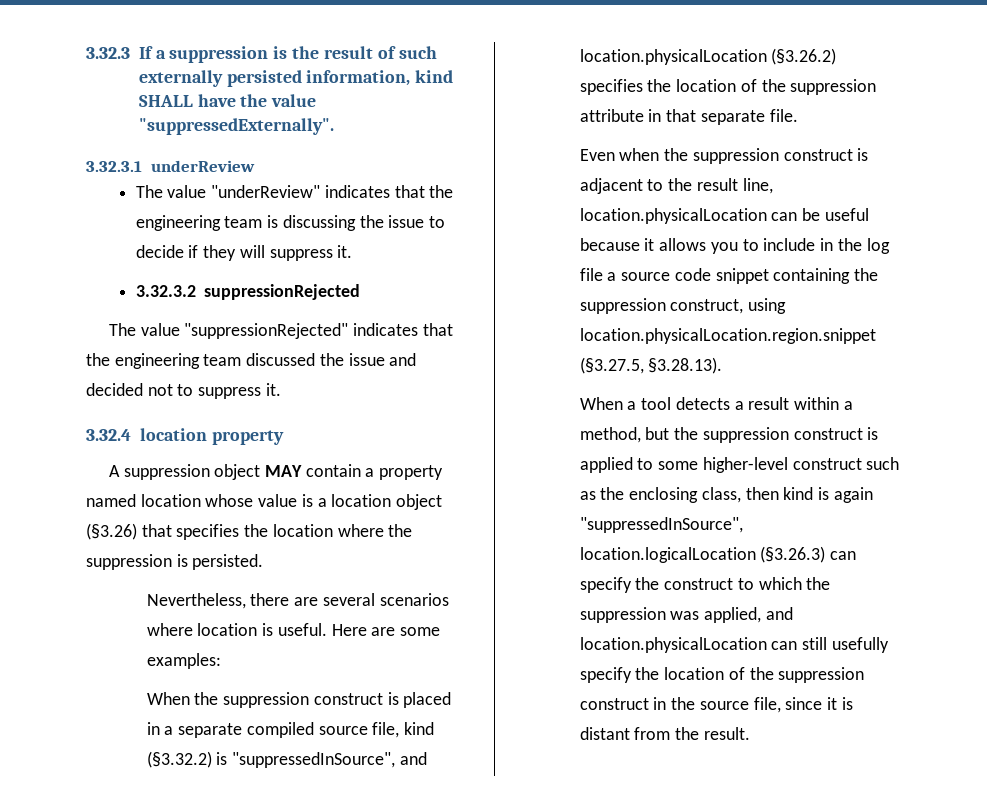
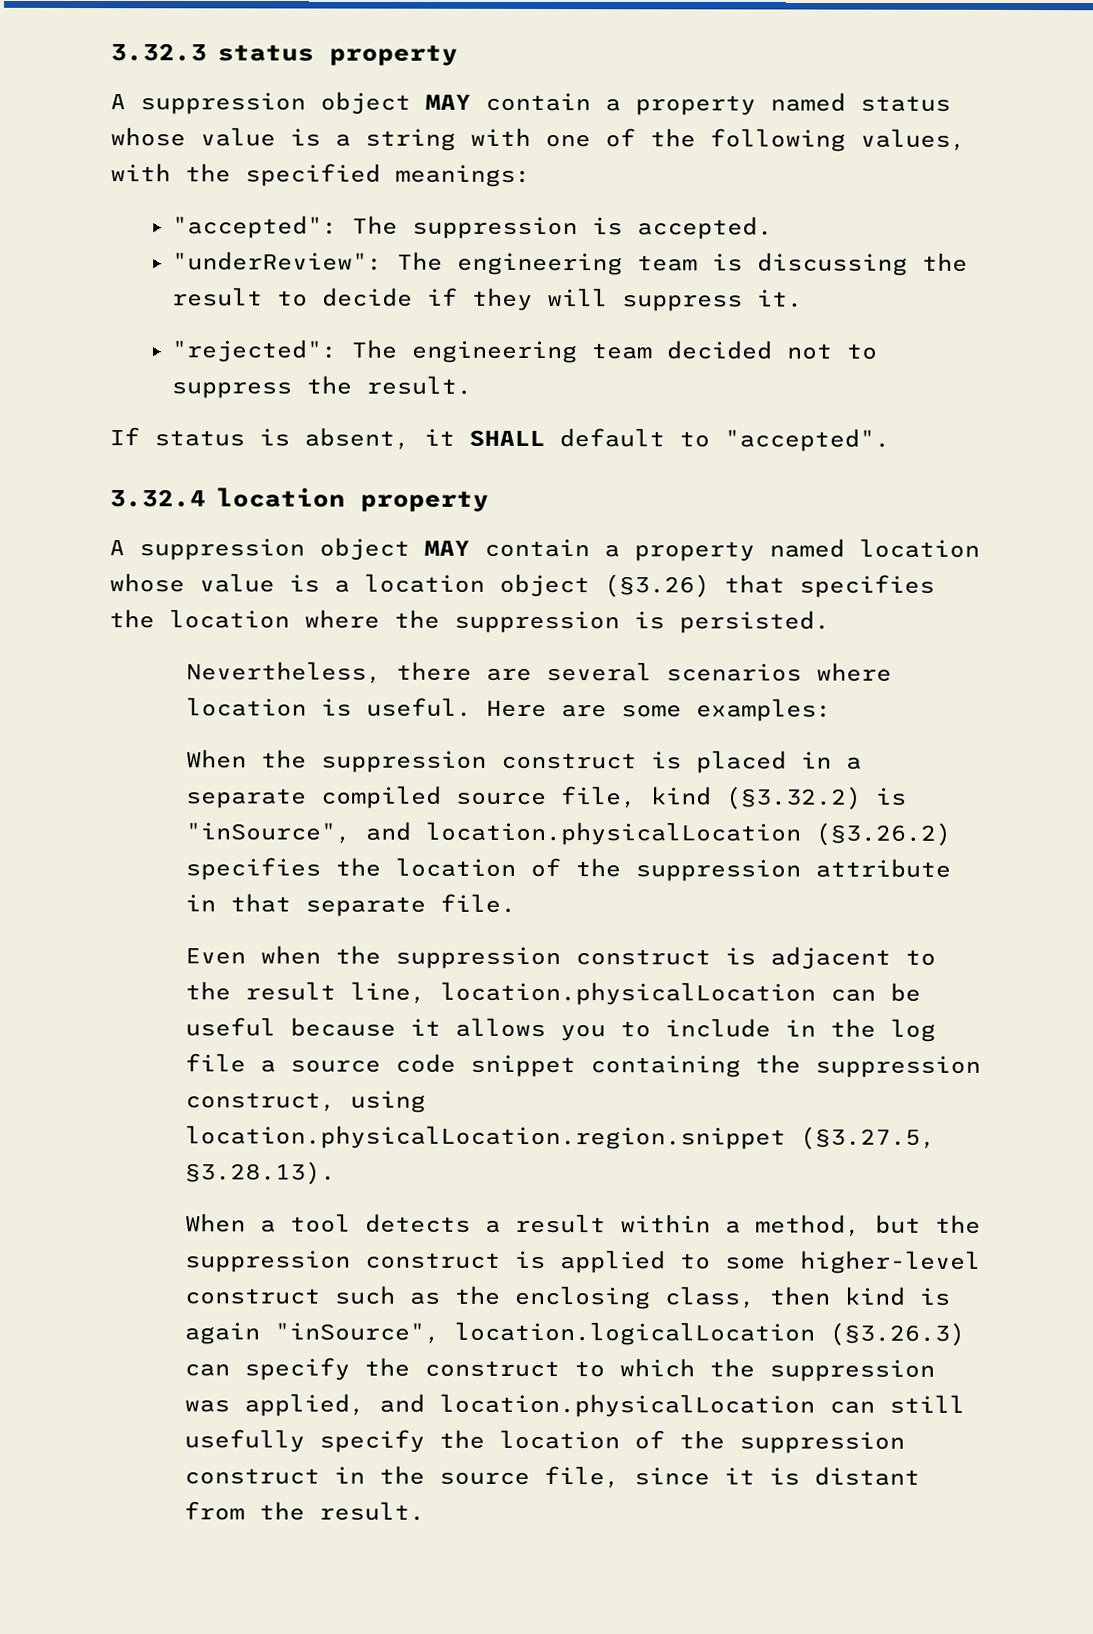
- 3.32.3 If a suppression is the result of such externally persisted information, kind SHALL have the value "suppressedExternally".
- 3.32.3.1 underReview
- The value "underReview" indicates that the engineering team is discussing the issue to decide if they will suppress it.
+ 3.32.3 status property
+ A suppression object MAY contain a property named status whose value is a string with one of the following values, with the specified meanings:
+ "accepted": The suppression is accepted.
+ "underReview": The engineering team is discussing the result to decide if they will suppress it.
- 3.32.3.2 suppressionRejected
- The value "suppressionRejected" indicates that the engineering team discussed the issue and decided not to suppress it.
+ "rejected": The engineering team decided not to suppress the result.
+ If status is absent, it SHALL default to "accepted".
- When the suppression construct is placed in a separate compiled source file, kind (§3.32.2) is "suppressedInSource", and location.physicalLocation (§3.26.2) specifies the location of the suppression attribute in that separate file.
+ When the suppression construct is placed in a separate compiled source file, kind (§3.32.2) is "inSource", and location.physicalLocation (§3.26.2) specifies the location of the suppression attribute in that separate file.
- When a tool detects a result within a method, but the suppression construct is applied to some higher-level construct such as the enclosing class, then kind is again "suppressedInSource", location.logicalLocation (§3.26.3) can specify the construct to which the suppression was applied, and location.physicalLocation can still usefully specify the location of the suppression construct in the source file, since it is distant from the result.
+ When a tool detects a result within a method, but the suppression construct is applied to some higher-level construct such as the enclosing class, then kind is again "inSource", location.logicalLocation (§3.26.3) can specify the construct to which the suppression was applied, and location.physicalLocation can still usefully specify the location of the suppression construct in the source file, since it is distant from the result.

